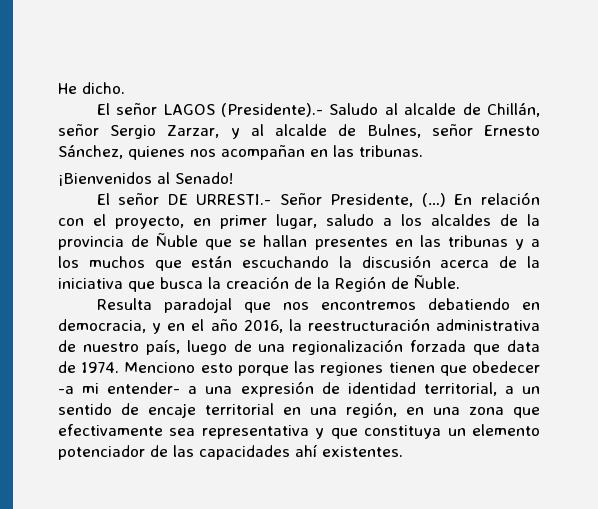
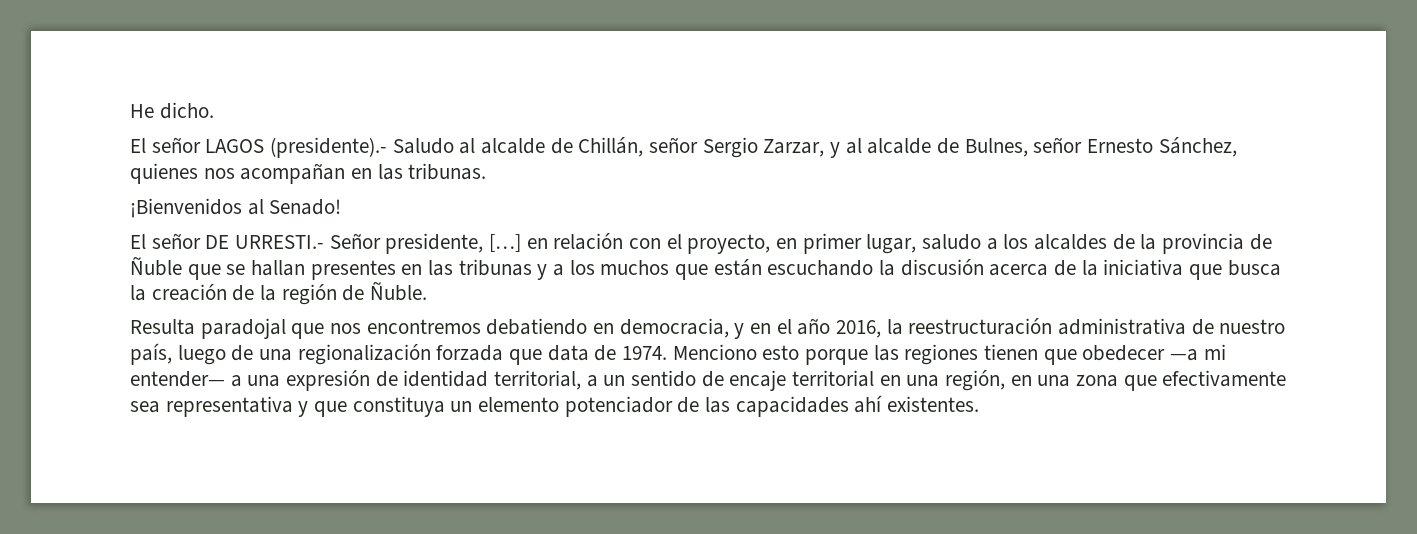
- El señor LAGOS (Presidente).- Saludo al alcalde de Chillán, señor Sergio Zarzar, y al alcalde de Bulnes, señor Ernesto Sánchez, quienes nos acompañan en las tribunas.
+ El señor LAGOS (presidente).- Saludo al alcalde de Chillán, señor Sergio Zarzar, y al alcalde de Bulnes, señor Ernesto Sánchez, quienes nos acompañan en las tribunas.
- El señor DE URRESTI.- Señor Presidente, (…) En relación con el proyecto, en primer lugar, saludo a los alcaldes de la provincia de Ñuble que se hallan presentes en las tribunas y a los muchos que están escuchando la discusión acerca de la iniciativa que busca la creación de la Región de Ñuble.
+ El señor DE URRESTI.- Señor presidente, […] en relación con el proyecto, en primer lugar, saludo a los alcaldes de la provincia de Ñuble que se hallan presentes en las tribunas y a los muchos que están escuchando la discusión acerca de la iniciativa que busca la creación de la región de Ñuble.
- Menciono esto porque las regiones tienen que obedecer -a mi entender- a una expresión de identidad territorial, a un sentido de encaje territorial en una región, en una zona que efectivamente sea representativa y que constituya un elemento potenciador de las capacidades ahí existentes.
+ Menciono esto porque las regiones tienen que obedecer —a mi entender— a una expresión de identidad territorial, a un sentido de encaje territorial en una región, en una zona que efectivamente sea representativa y que constituya un elemento potenciador de las capacidades ahí existentes.

